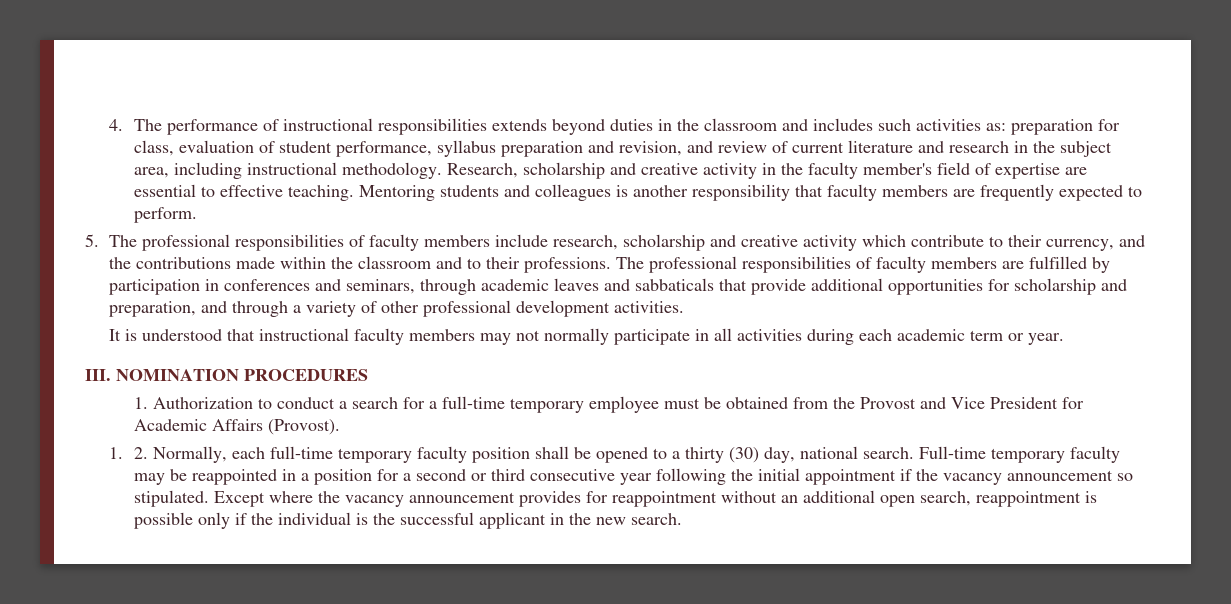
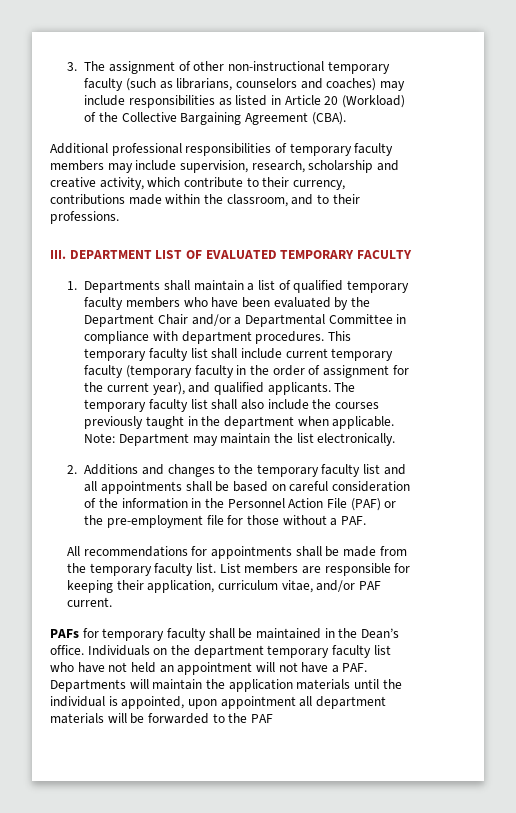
- 4. The performance of instructional responsibilities extends beyond duties in the classroom and includes such activities as: preparation for class, evaluation of student performance, syllabus preparation and revision, and review of current literature and research in the subject area, including instructional methodology. Research, scholarship and creative activity in the faculty member's field of expertise are essential to effective teaching. Mentoring students and colleagues is another responsibility that faculty members are frequently expected to perform.
- 5. The professional responsibilities of faculty members include research, scholarship and creative activity which contribute to their currency, and the contributions made within the classroom and to their professions. The professional responsibilities of faculty members are fulfilled by participation in conferences and seminars, through academic leaves and sabbaticals that provide additional opportunities for scholarship and preparation, and through a variety of other professional development activities.
- It is understood that instructional faculty members may not normally participate in all activities during each academic term or year.
- III. NOMINATION PROCEDURES
- 1. Authorization to conduct a search for a full-time temporary employee must be obtained from the Provost and Vice President for Academic Affairs (Provost).
- 1. 2. Normally, each full-time temporary faculty position shall be opened to a thirty (30) day, national search. Full-time temporary faculty may be reappointed in a position for a second or third consecutive year following the initial appointment if the vacancy announcement so stipulated. Except where the vacancy announcement provides for reappointment without an additional open search, reappointment is possible only if the individual is the successful applicant in the new search.
+ 3. The assignment of other non-instructional temporary faculty (such as librarians, counselors and coaches) may include responsibilities as listed in Article 20 (Workload) of the Collective Bargaining Agreement (CBA).
+ Additional professional responsibilities of temporary faculty members may include supervision, research, scholarship and creative activity, which contribute to their currency, contributions made within the classroom, and to their professions.
+ III. DEPARTMENT LIST OF EVALUATED TEMPORARY FACULTY
+ 1. Departments shall maintain a list of qualified temporary faculty members who have been evaluated by the Department Chair and/or a Departmental Committee in compliance with department procedures. This temporary faculty list shall include current temporary faculty (temporary faculty in the order of assignment for the current year), and qualified applicants. The temporary faculty list shall also include the courses previously taught in the department when applicable. Note: Department may maintain the list electronically.
+ 2. Additions and changes to the temporary faculty list and all appointments shall be based on careful consideration of the information in the Personnel Action File (PAF) or the pre-employment file for those without a PAF.
+ All recommendations for appointments shall be made from the temporary faculty list. List members are responsible for keeping their application, curriculum vitae, and/or PAF current.
+ PAFs for temporary faculty shall be maintained in the Dean’s office. Individuals on the department temporary faculty list who have not held an appointment will not have a PAF. Departments will maintain the application materials until the individual is appointed, upon appointment all department materials will be forwarded to the PAF

